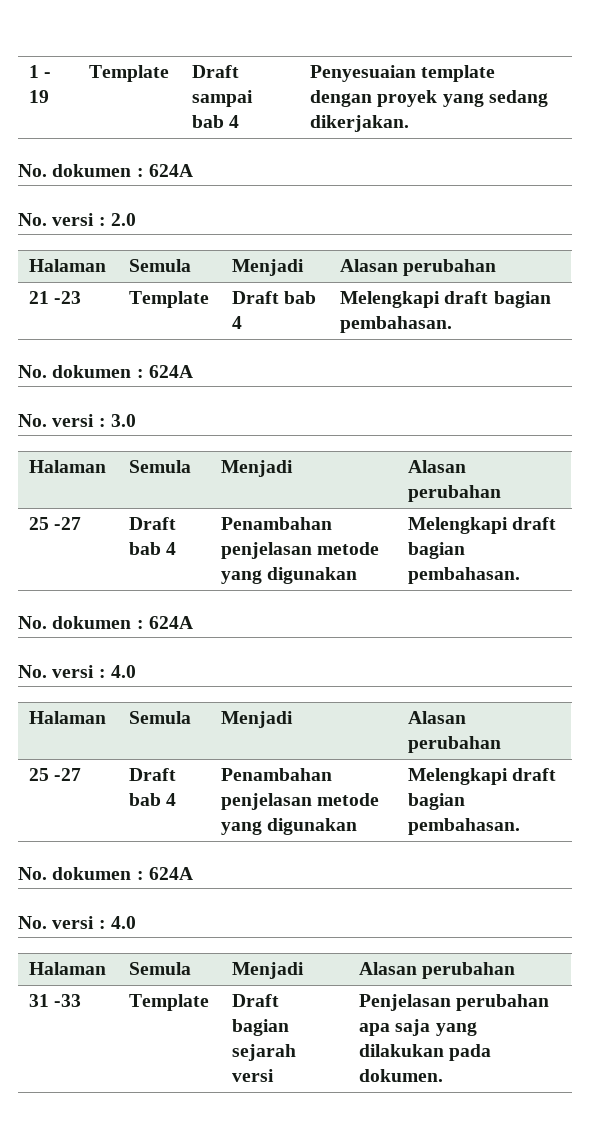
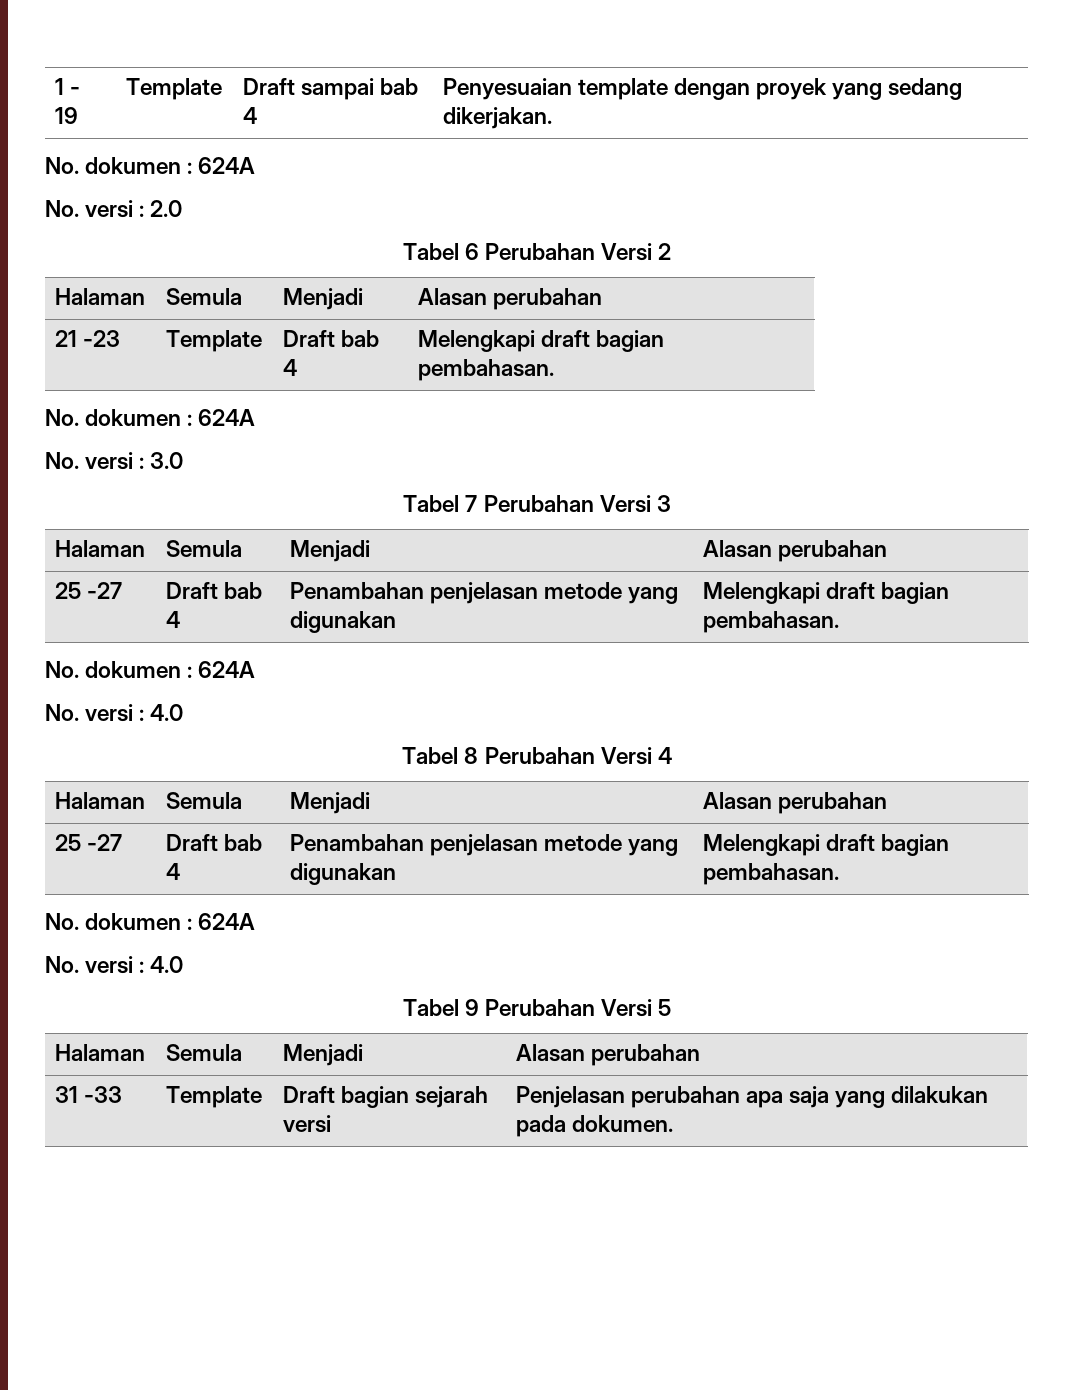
+ Tabel 6 Perubahan Versi 2
+ Tabel 7 Perubahan Versi 3
+ Tabel 8 Perubahan Versi 4
+ Tabel 9 Perubahan Versi 5

